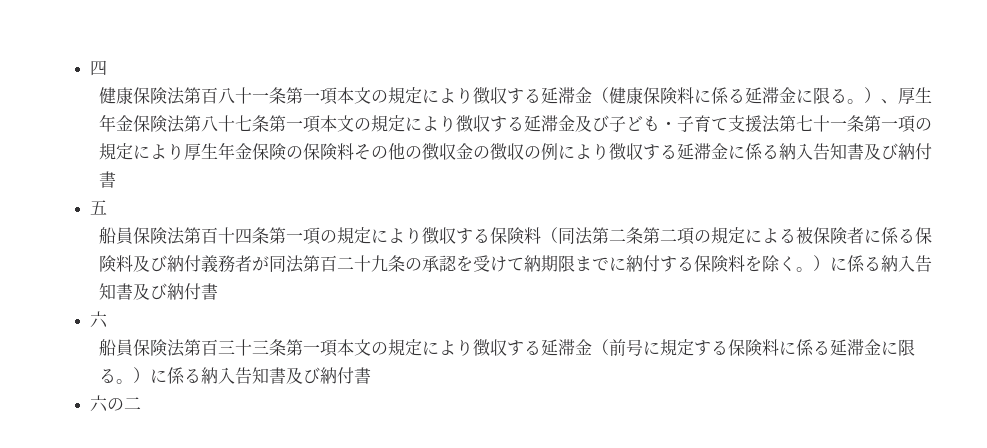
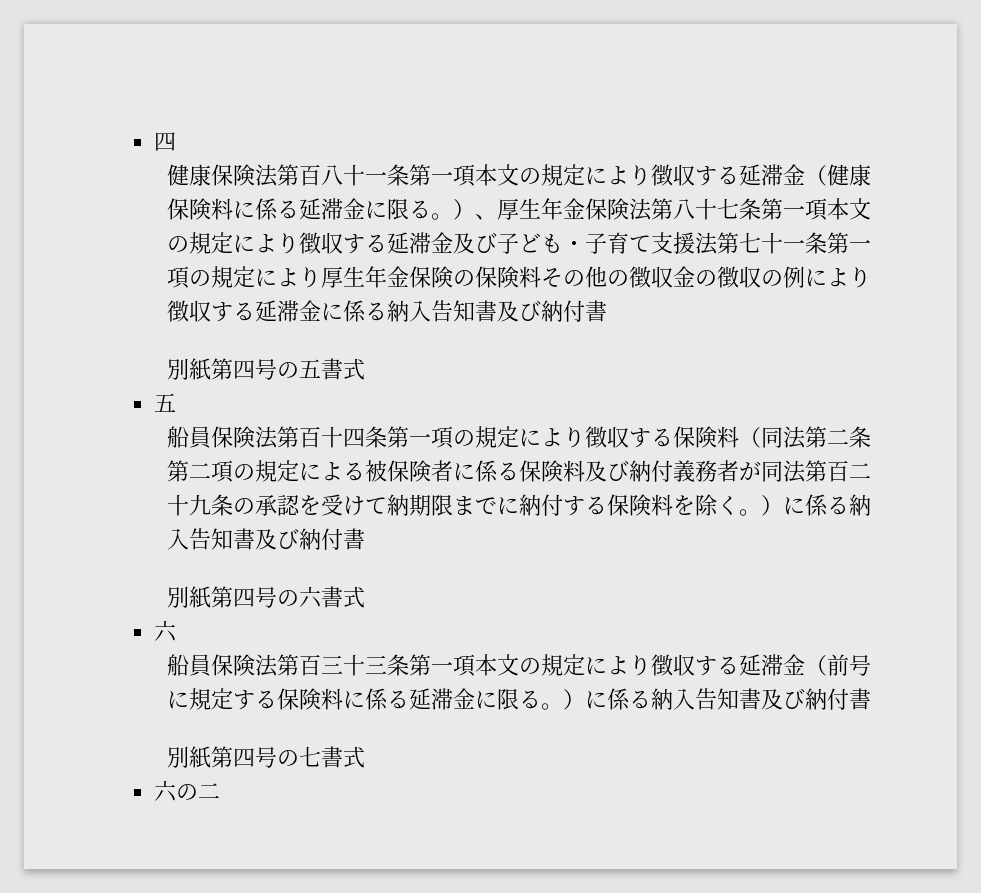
+ 別紙第四号の五書式
+ 別紙第四号の六書式
+ 別紙第四号の七書式

